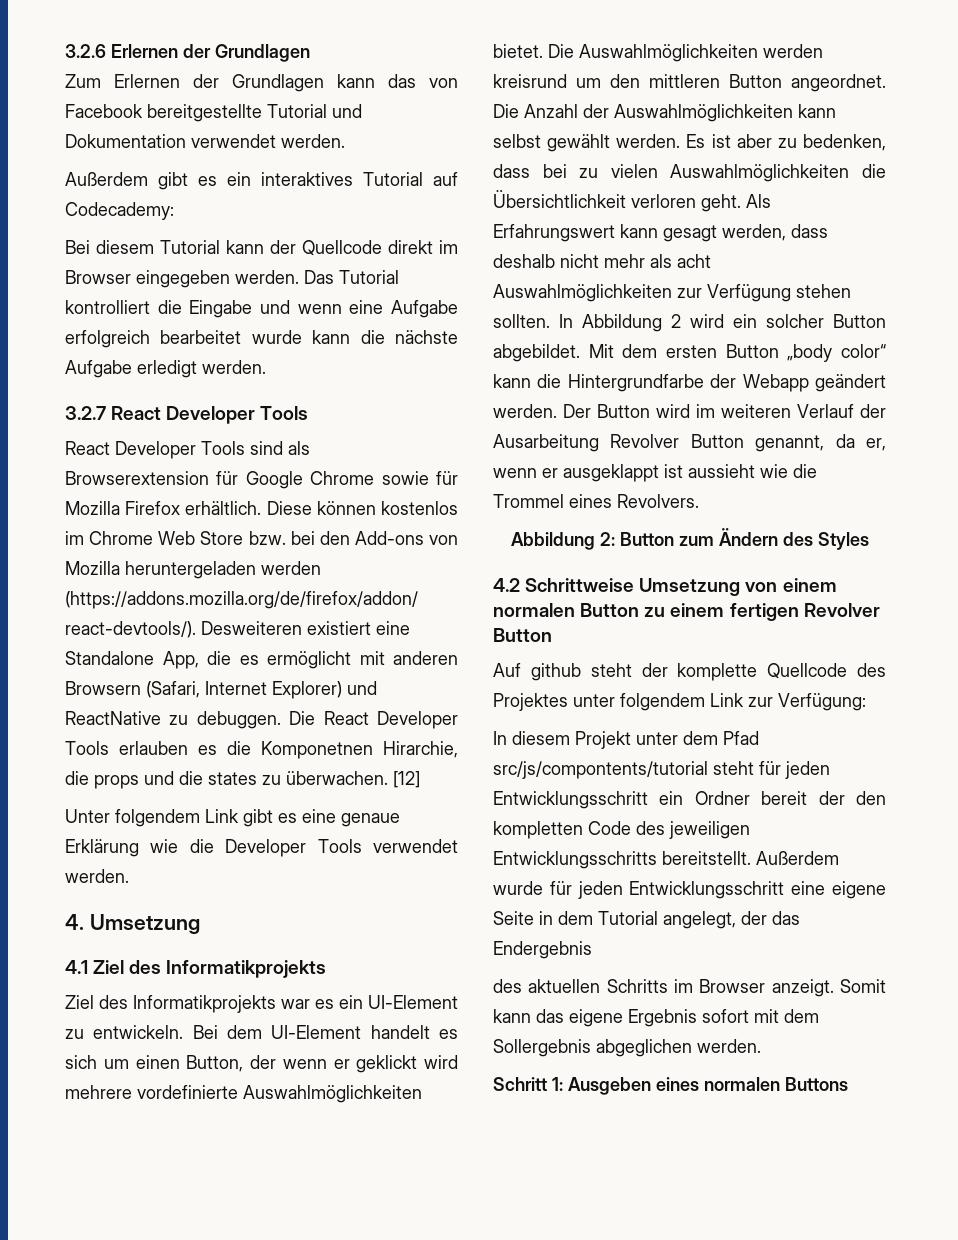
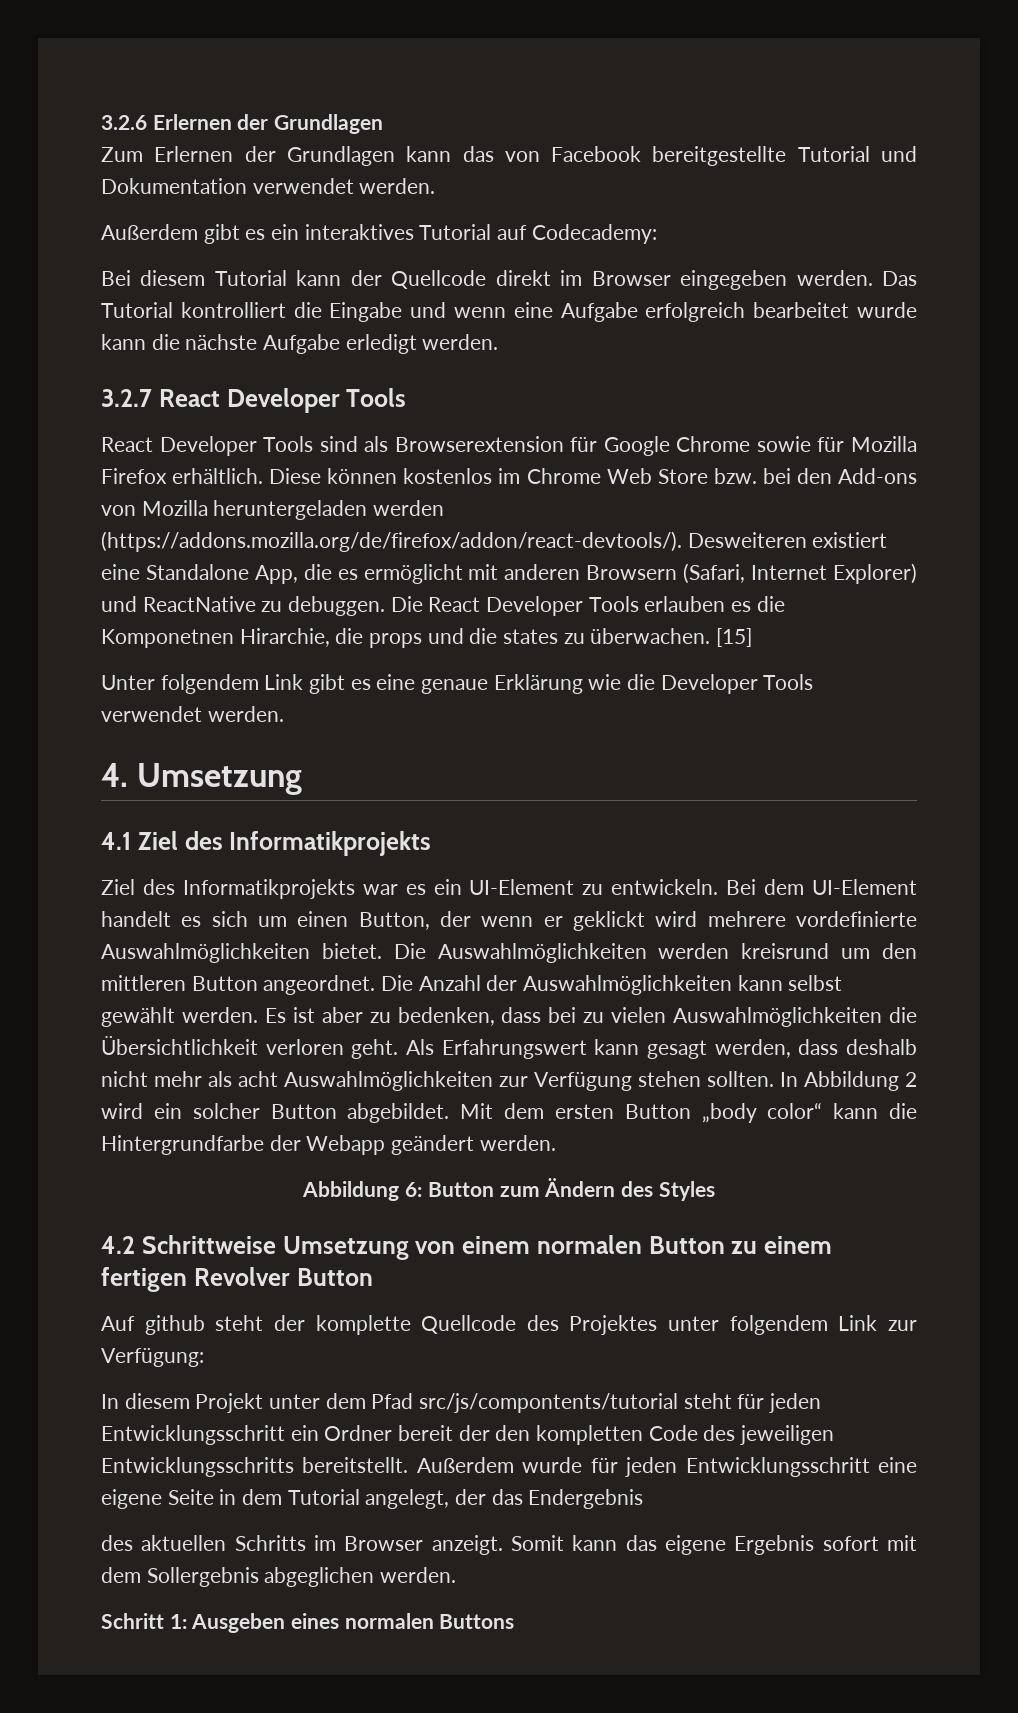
- [12]
+ [15]
- Mit dem ersten Button „body color“ kann die Hintergrundfarbe der Webapp geändert werden. Der Button wird im weiteren Verlauf der Ausarbeitung Revolver Button genannt, da er, wenn er ausgeklappt ist aussieht wie die Trommel eines Revolvers.
- Abbildung 2: Button zum Ändern des Styles
+ Mit dem ersten Button „body color“ kann die Hintergrundfarbe der Webapp geändert werden.
+ Abbildung 6: Button zum Ändern des Styles

